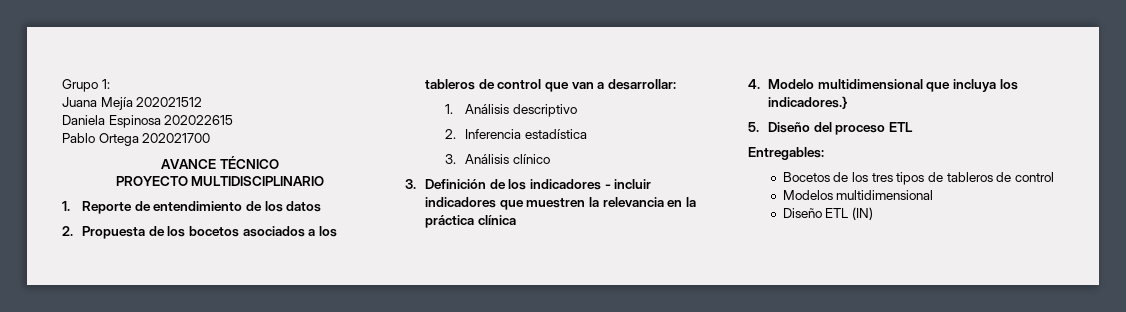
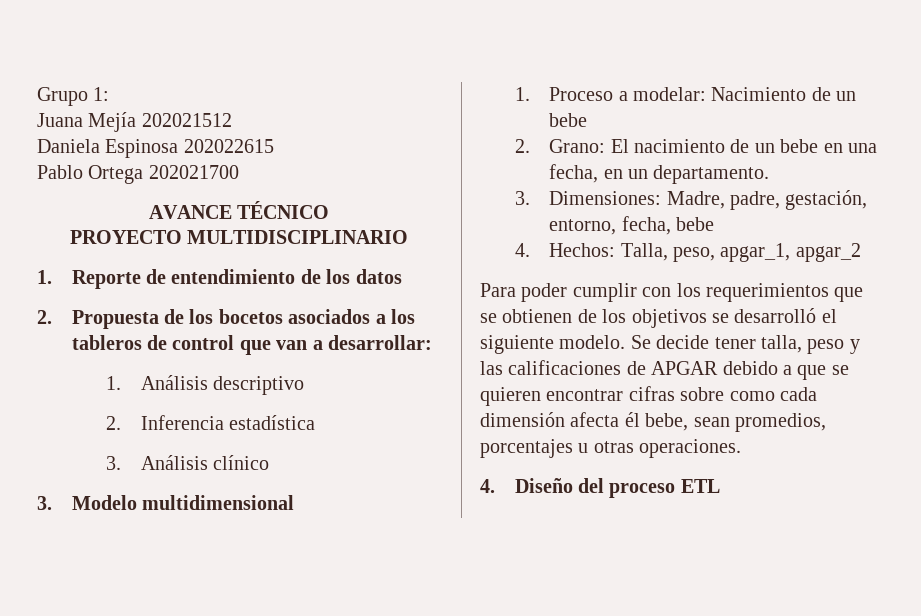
- 3. Definición de los indicadores - incluir indicadores que muestren la relevancia en la práctica clínica
- 4. Modelo multidimensional que incluya los indicadores.}
- 5. Diseño del proceso ETL
- Entregables:
- Bocetos de los tres tipos de tableros de control
- Modelos multidimensional
- Diseño ETL (IN)
+ 3. Modelo multidimensional
+ 1. Proceso a modelar: Nacimiento de un bebe
+ 2. Grano: El nacimiento de un bebe en una fecha, en un departamento.
+ 3. Dimensiones: Madre, padre, gestación, entorno, fecha, bebe
+ 4. Hechos: Talla, peso, apgar_1, apgar_2
+ Para poder cumplir con los requerimientos que se obtienen de los objetivos se desarrolló el siguiente modelo. Se decide tener talla, peso y las calificaciones de APGAR debido a que se quieren encontrar cifras sobre como cada dimensión afecta él bebe, sean promedios, porcentajes u otras operaciones.
+ 4. Diseño del proceso ETL

